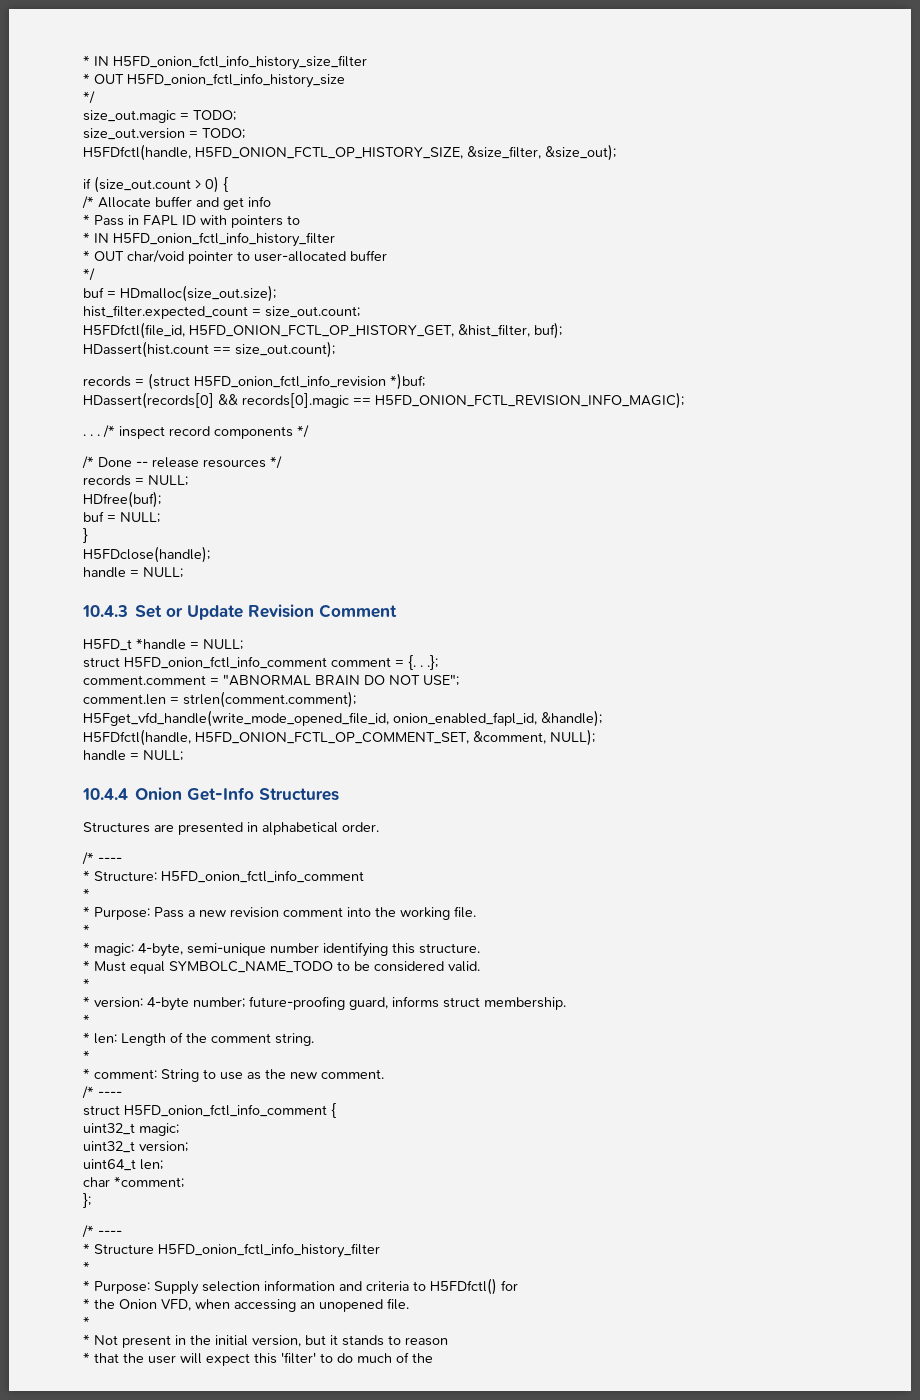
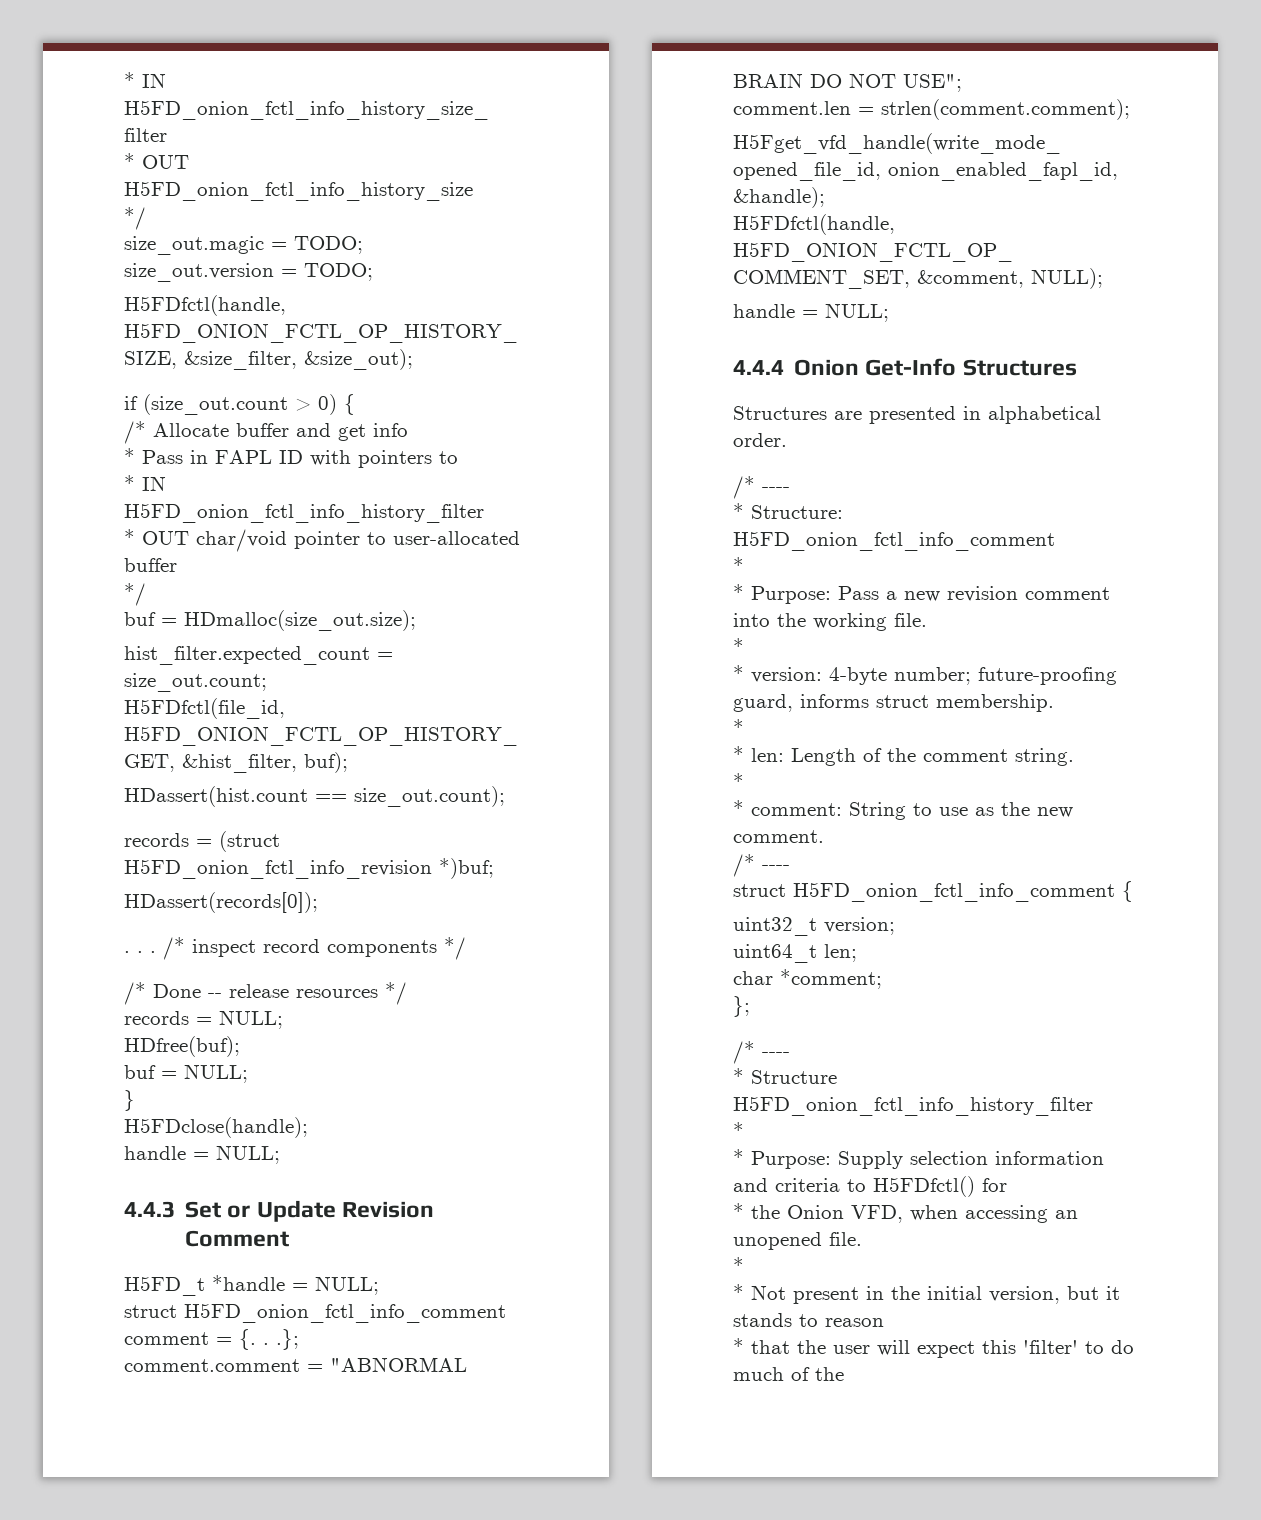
- HDassert(records[0] && records[0].magic == H5FD_ONION_FCTL_REVISION_INFO_MAGIC);
+ HDassert(records[0]);
- 10.4.3 Set or Update Revision Comment
+ 4.4.3 Set or Update Revision Comment
- 10.4.4 Onion Get-Info Structures
+ 4.4.4 Onion Get-Info Structures
- * magic: 4-byte, semi-unique number identifying this structure.
- * Must equal SYMBOLC_NAME_TODO to be considered valid.
- *
- uint32_t magic;

